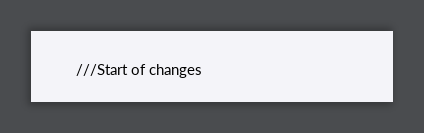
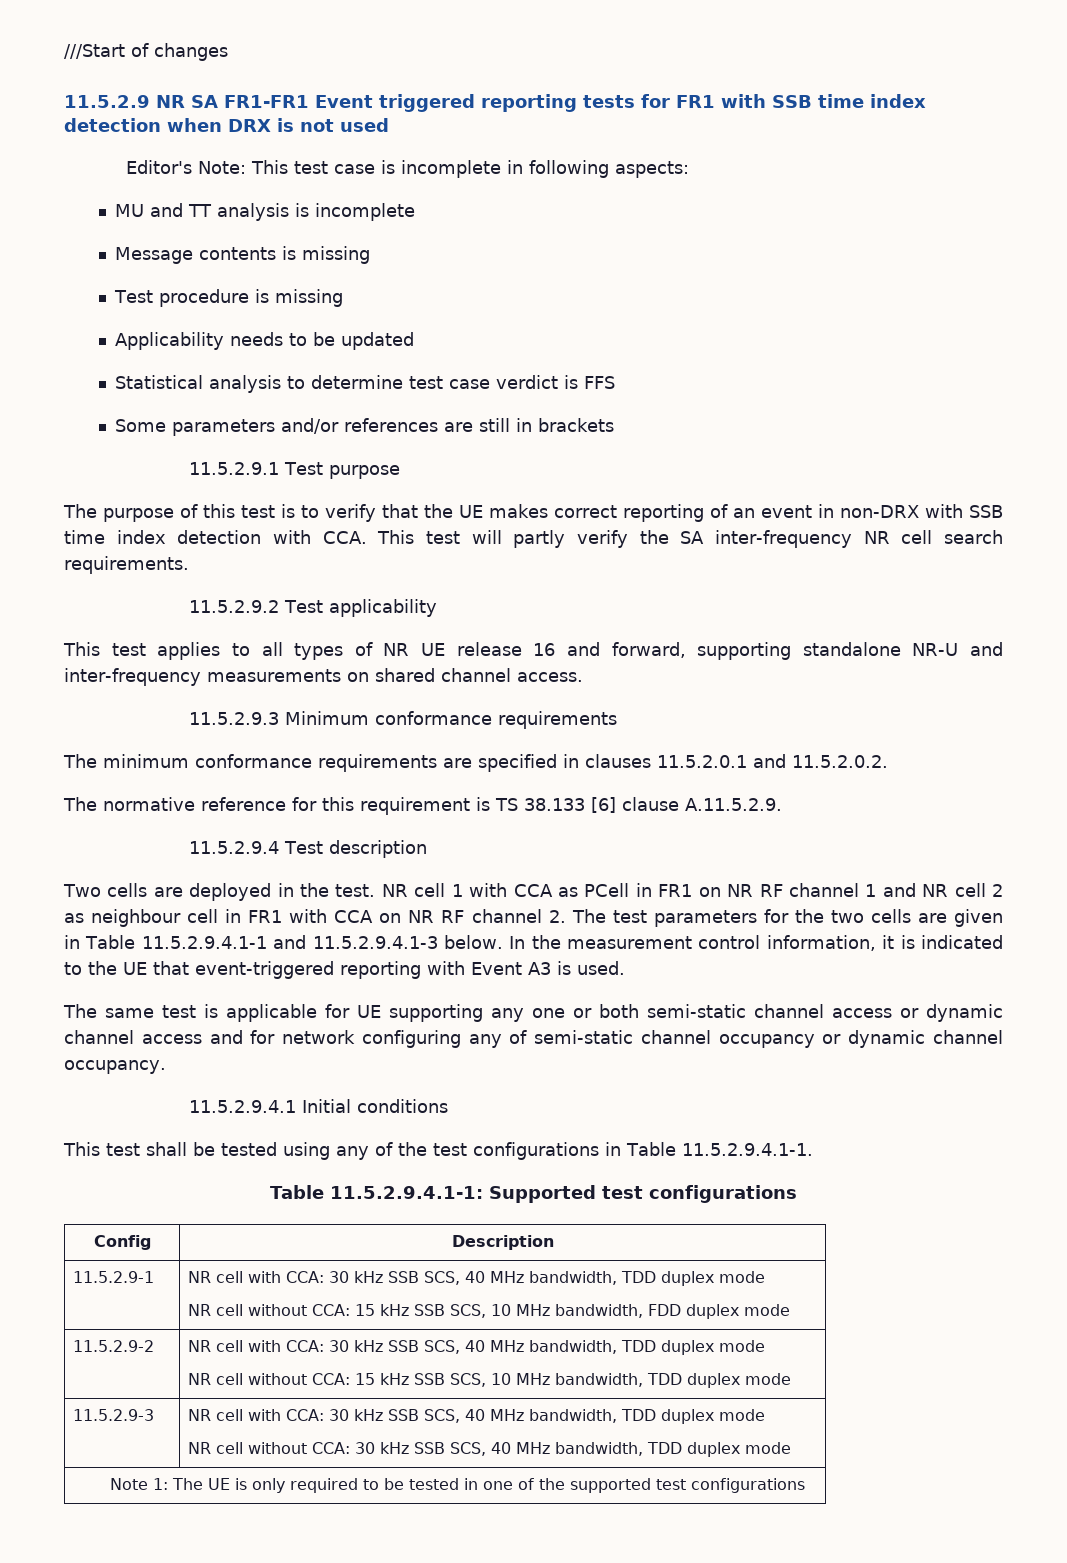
+ 11.5.2.9 NR SA FR1-FR1 Event triggered reporting tests for FR1 with SSB time index detection when DRX is not used
+ Editor's Note: This test case is incomplete in following aspects:
+ MU and TT analysis is incomplete
+ Message contents is missing
+ Test procedure is missing
+ Applicability needs to be updated
+ Statistical analysis to determine test case verdict is FFS
+ Some parameters and/or references are still in brackets
+ 11.5.2.9.1 Test purpose
+ The purpose of this test is to verify that the UE makes correct reporting of an event in non-DRX with SSB time index detection with CCA. This test will partly verify the SA inter-frequency NR cell search requirements.
+ 11.5.2.9.2 Test applicability
+ This test applies to all types of NR UE release 16 and forward, supporting standalone NR-U and inter-frequency measurements on shared channel access.
+ 11.5.2.9.3 Minimum conformance requirements
+ The minimum conformance requirements are specified in clauses 11.5.2.0.1 and 11.5.2.0.2.
+ The normative reference for this requirement is TS 38.133 [6] clause A.11.5.2.9.
+ 11.5.2.9.4 Test description
+ Two cells are deployed in the test. NR cell 1 with CCA as PCell in FR1 on NR RF channel 1 and NR cell 2 as neighbour cell in FR1 with CCA on NR RF channel 2. The test parameters for the two cells are given in Table 11.5.2.9.4.1-1 and 11.5.2.9.4.1-3 below. In the measurement control information, it is indicated to the UE that event-triggered reporting with Event A3 is used.
+ The same test is applicable for UE supporting any one or both semi-static channel access or dynamic channel access and for network configuring any of semi-static channel occupancy or dynamic channel occupancy.
+ 11.5.2.9.4.1 Initial conditions
+ This test shall be tested using any of the test configurations in Table 11.5.2.9.4.1-1.
+ Table 11.5.2.9.4.1-1: Supported test configurations
+ Config | Description
+ 11.5.2.9-1 | NR cell with CCA: 30 kHz SSB SCS, 40 MHz bandwidth, TDD duplex mode
+ NR cell without CCA: 15 kHz SSB SCS, 10 MHz bandwidth, FDD duplex mode
+ 11.5.2.9-2 | NR cell with CCA: 30 kHz SSB SCS, 40 MHz bandwidth, TDD duplex mode
+ NR cell without CCA: 15 kHz SSB SCS, 10 MHz bandwidth, TDD duplex mode
+ 11.5.2.9-3 | NR cell with CCA: 30 kHz SSB SCS, 40 MHz bandwidth, TDD duplex mode
+ NR cell without CCA: 30 kHz SSB SCS, 40 MHz bandwidth, TDD duplex mode
+ Note 1: The UE is only required to be tested in one of the supported test configurations

